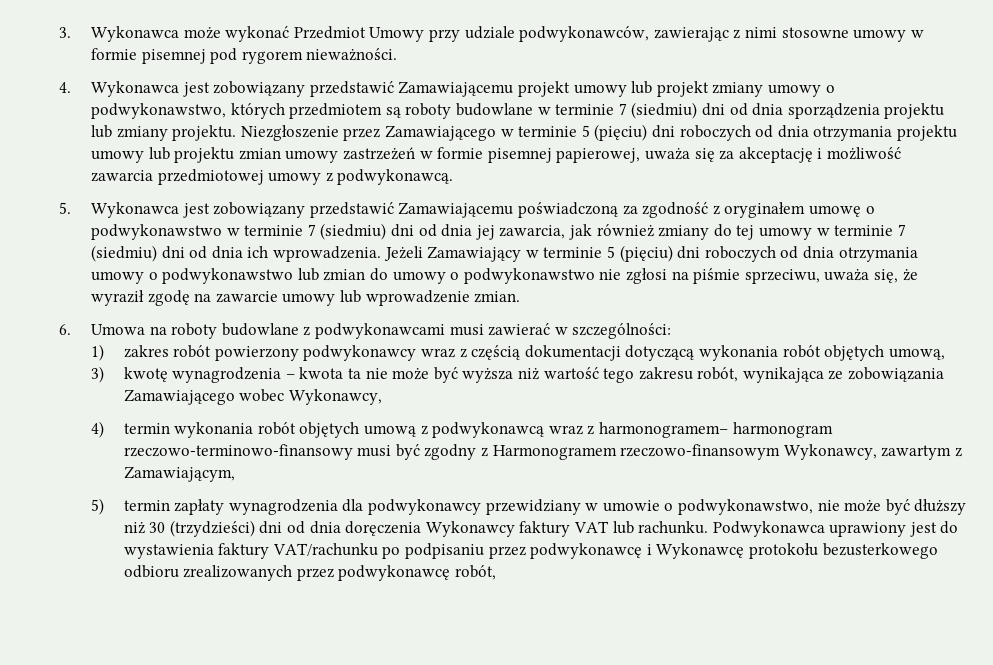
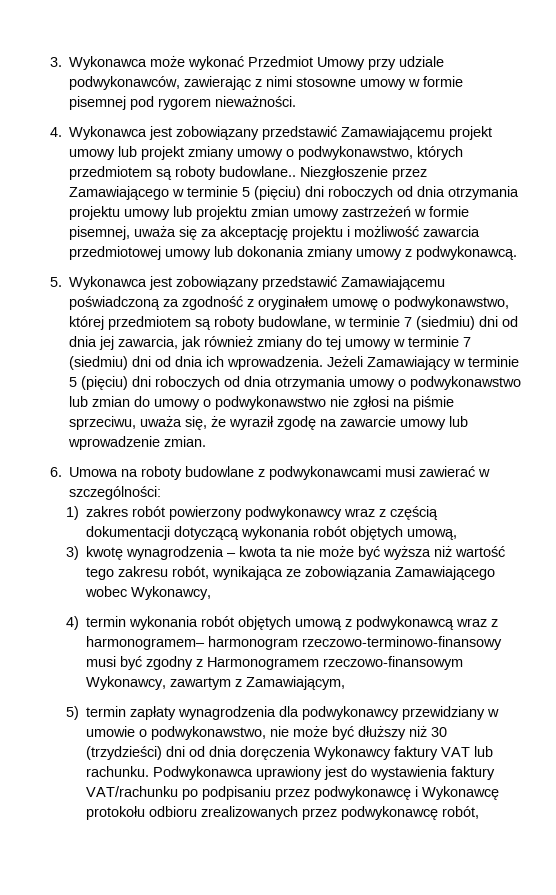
- 4. Wykonawca jest zobowiązany przedstawić Zamawiającemu projekt umowy lub projekt zmiany umowy o podwykonawstwo, których przedmiotem są roboty budowlane w terminie 7 (siedmiu) dni od dnia sporządzenia projektu lub zmiany projektu.
+ 4. Wykonawca jest zobowiązany przedstawić Zamawiającemu projekt umowy lub projekt zmiany umowy o podwykonawstwo, których przedmiotem są roboty budowlane..
- Niezgłoszenie przez Zamawiającego w terminie 5 (pięciu) dni roboczych od dnia otrzymania projektu umowy lub projektu zmian umowy zastrzeżeń w formie pisemnej papierowej, uważa się za akceptację i możliwość zawarcia przedmiotowej umowy z podwykonawcą.
+ Niezgłoszenie przez Zamawiającego w terminie 5 (pięciu) dni roboczych od dnia otrzymania projektu umowy lub projektu zmian umowy zastrzeżeń w formie pisemnej, uważa się za akceptację projektu i możliwość zawarcia przedmiotowej umowy lub dokonania zmiany umowy z podwykonawcą.
- 5. Wykonawca jest zobowiązany przedstawić Zamawiającemu poświadczoną za zgodność z oryginałem umowę o podwykonawstwo w terminie 7 (siedmiu) dni od dnia jej zawarcia, jak również zmiany do tej umowy w terminie 7 (siedmiu) dni od dnia ich wprowadzenia.
+ 5. Wykonawca jest zobowiązany przedstawić Zamawiającemu poświadczoną za zgodność z oryginałem umowę o podwykonawstwo, której przedmiotem są roboty budowlane, w terminie 7 (siedmiu) dni od dnia jej zawarcia, jak również zmiany do tej umowy w terminie 7 (siedmiu) dni od dnia ich wprowadzenia.
- Podwykonawca uprawiony jest do wystawienia faktury VAT/rachunku po podpisaniu przez podwykonawcę i Wykonawcę protokołu bezusterkowego odbioru zrealizowanych przez podwykonawcę robót,
+ Podwykonawca uprawiony jest do wystawienia faktury VAT/rachunku po podpisaniu przez podwykonawcę i Wykonawcę protokołu odbioru zrealizowanych przez podwykonawcę robót,

